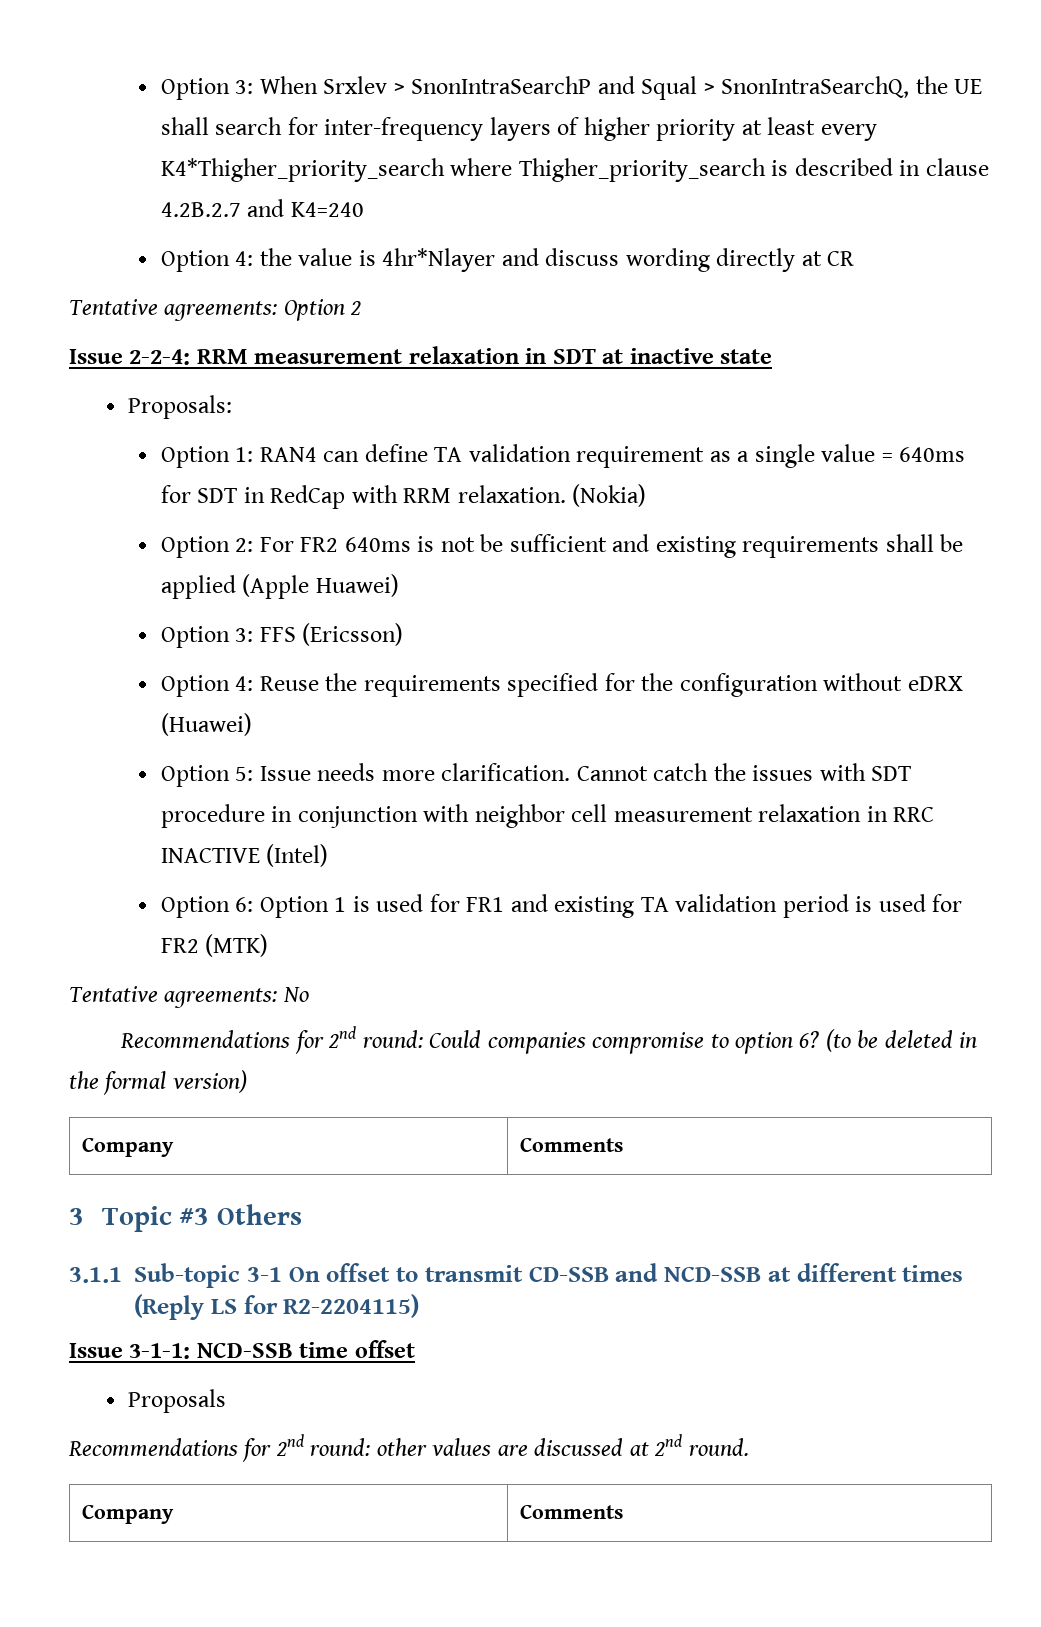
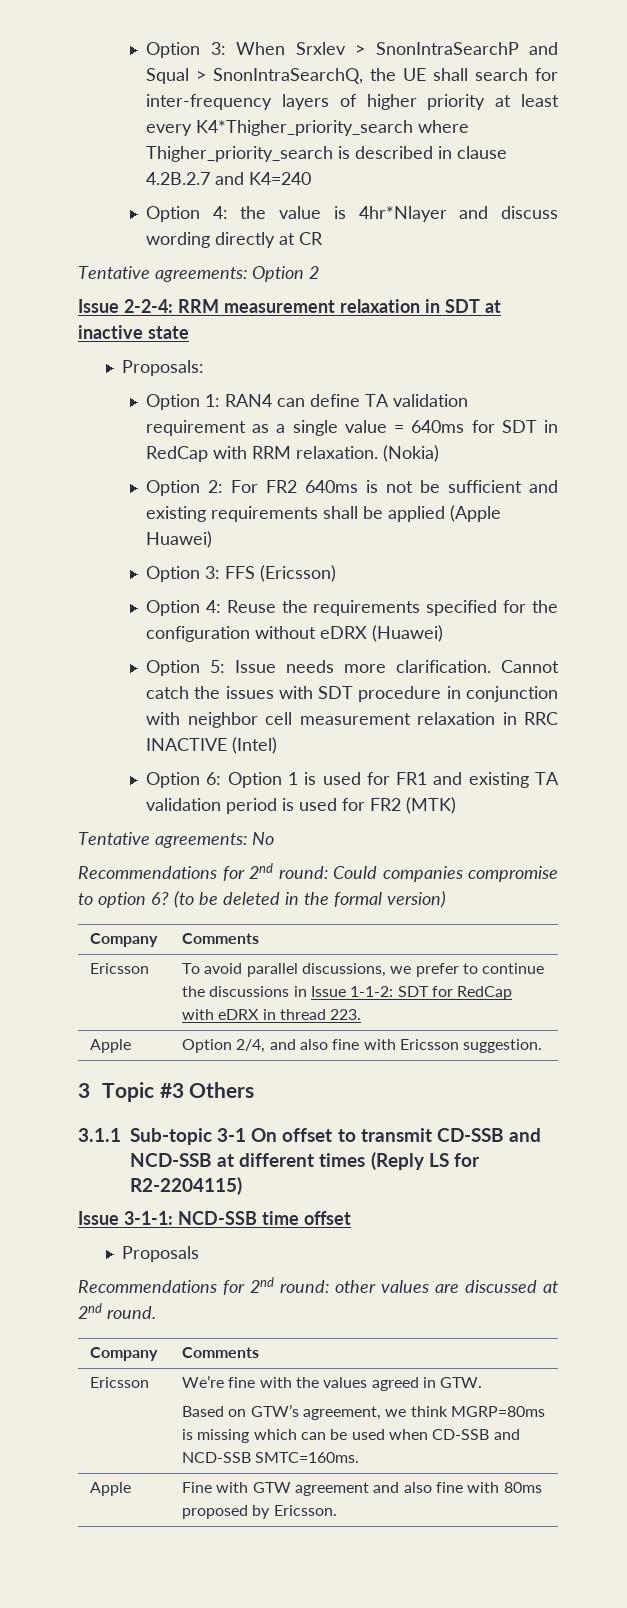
+ Ericsson | To avoid parallel discussions, we prefer to continue the discussions in Issue 1-1-2: SDT for RedCap with eDRX in thread 223.
+ Apple | Option 2/4, and also fine with Ericsson suggestion.
+ Ericsson | We’re fine with the values agreed in GTW.
+ Based on GTW’s agreement, we think MGRP=80ms is missing which can be used when CD-SSB and NCD-SSB SMTC=160ms.
+ Apple | Fine with GTW agreement and also fine with 80ms proposed by Ericsson.

